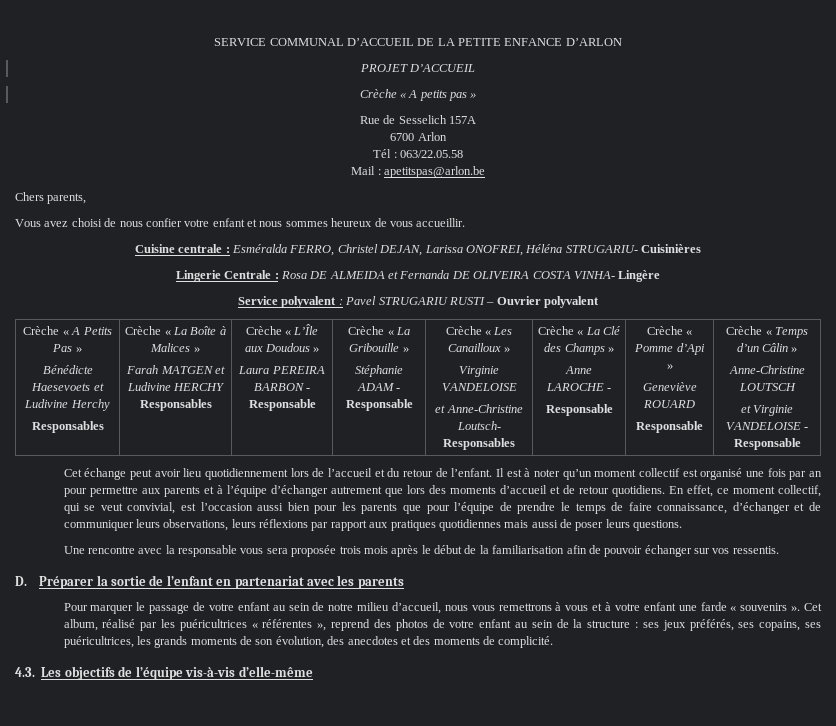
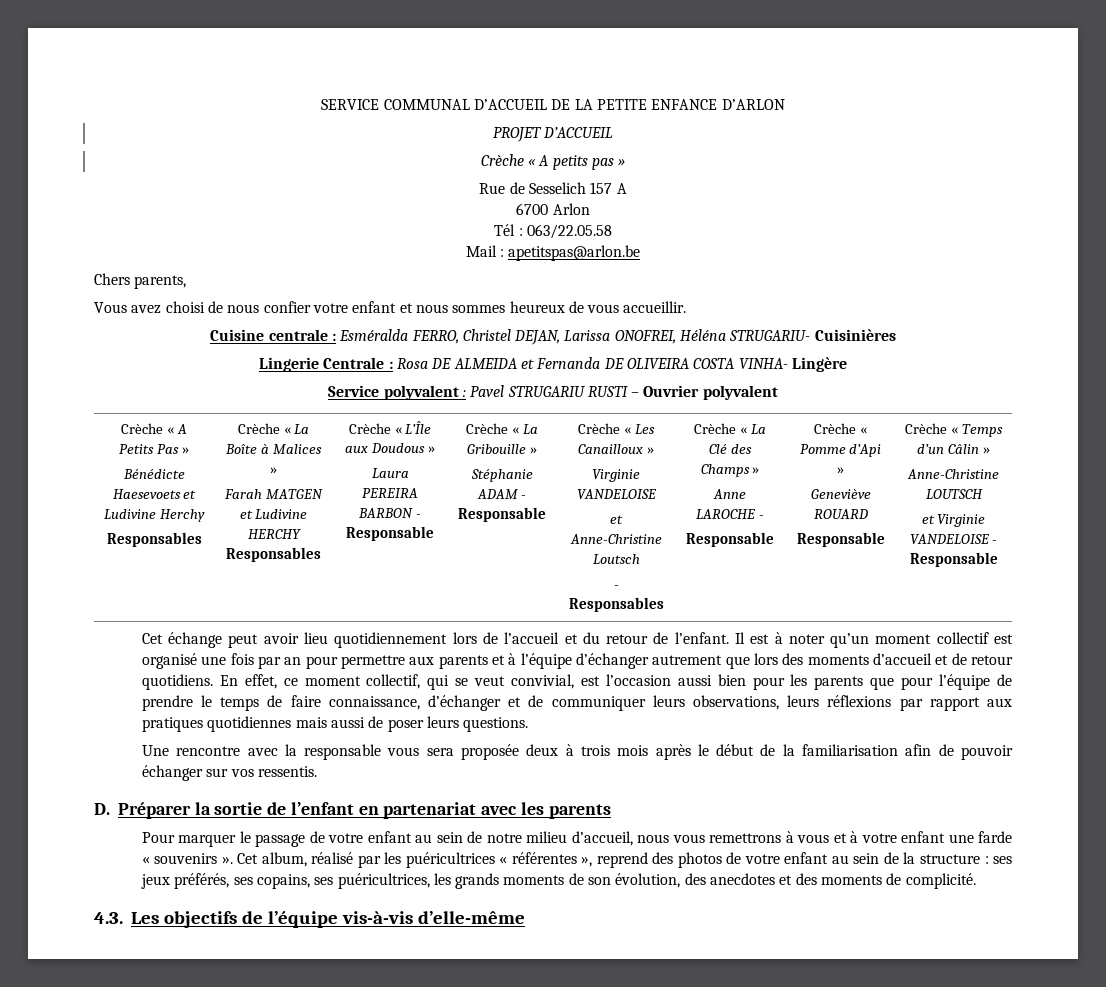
- Rue de Sesselich 157A
+ Rue de Sesselich 157 A
- et Anne-Christine Loutsch- Responsables
+ et Anne-Christine Loutsch
+ - Responsables
- Une rencontre avec la responsable vous sera proposée trois mois après le début de la familiarisation afin de pouvoir échanger sur vos ressentis.
+ Une rencontre avec la responsable vous sera proposée deux à trois mois après le début de la familiarisation afin de pouvoir échanger sur vos ressentis.

